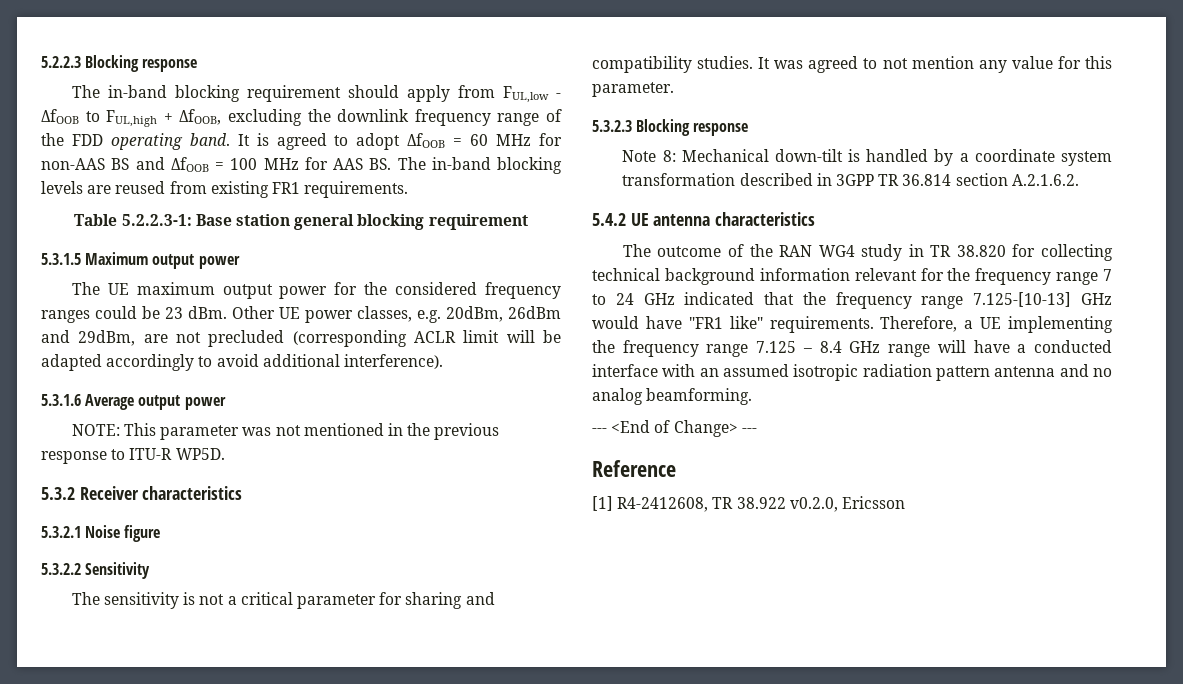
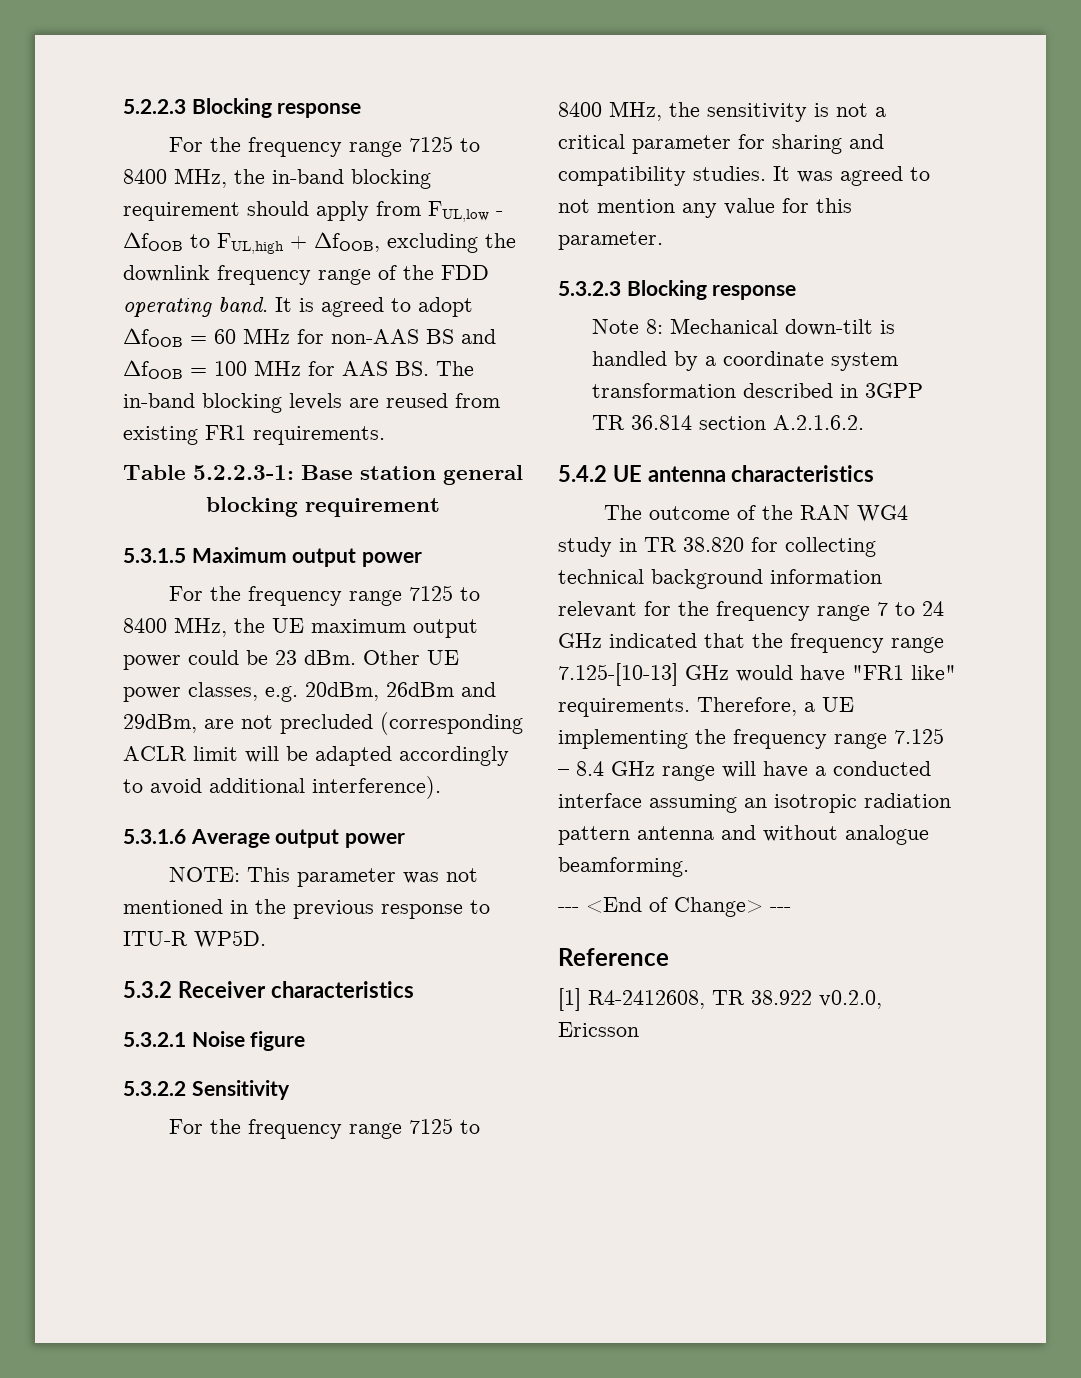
- The in-band blocking requirement should apply from FUL,low - ΔfOOB to FUL,high + ΔfOOB, excluding the downlink frequency range of the FDD operating band.
+ For the frequency range 7125 to 8400 MHz, the in-band blocking requirement should apply from FUL,low - ΔfOOB to FUL,high + ΔfOOB, excluding the downlink frequency range of the FDD operating band.
- The UE maximum output power for the considered frequency ranges could be 23 dBm.
+ For the frequency range 7125 to 8400 MHz, the UE maximum output power could be 23 dBm.
- The sensitivity is not a critical parameter for sharing and compatibility studies.
+ For the frequency range 7125 to 8400 MHz, the sensitivity is not a critical parameter for sharing and compatibility studies.
- Therefore, a UE implementing the frequency range 7.125 – 8.4 GHz range will have a conducted interface with an assumed isotropic radiation pattern antenna and no analog beamforming.
+ Therefore, a UE implementing the frequency range 7.125 – 8.4 GHz range will have a conducted interface assuming an isotropic radiation pattern antenna and without analogue beamforming.

